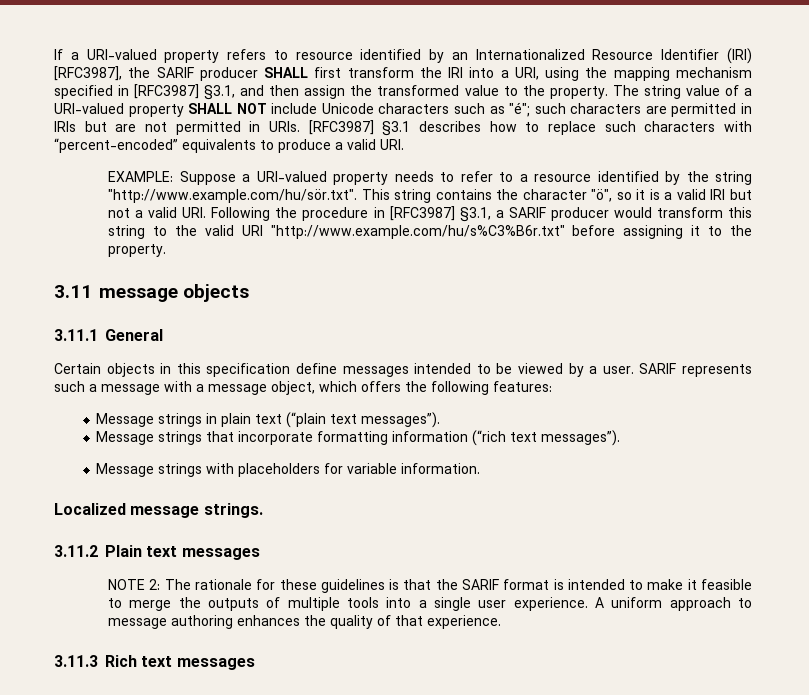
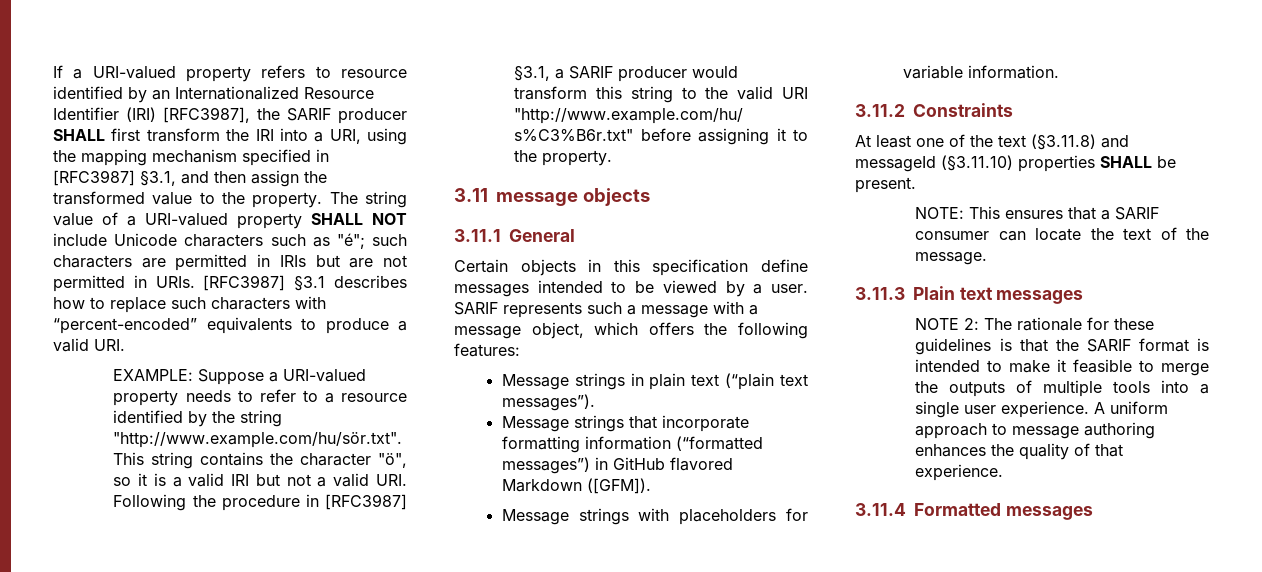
- Message strings that incorporate formatting information (“rich text messages”).
+ Message strings that incorporate formatting information (“formatted messages”) in GitHub flavored Markdown ([GFM]).
- Localized message strings.
- 3.11.2 Plain text messages
+ 3.11.2 Constraints
+ At least one of the text (§3.11.8) and messageId (§3.11.10) properties SHALL be present.
+ NOTE: This ensures that a SARIF consumer can locate the text of the message.
+ 3.11.3 Plain text messages
- 3.11.3 Rich text messages
+ 3.11.4 Formatted messages

